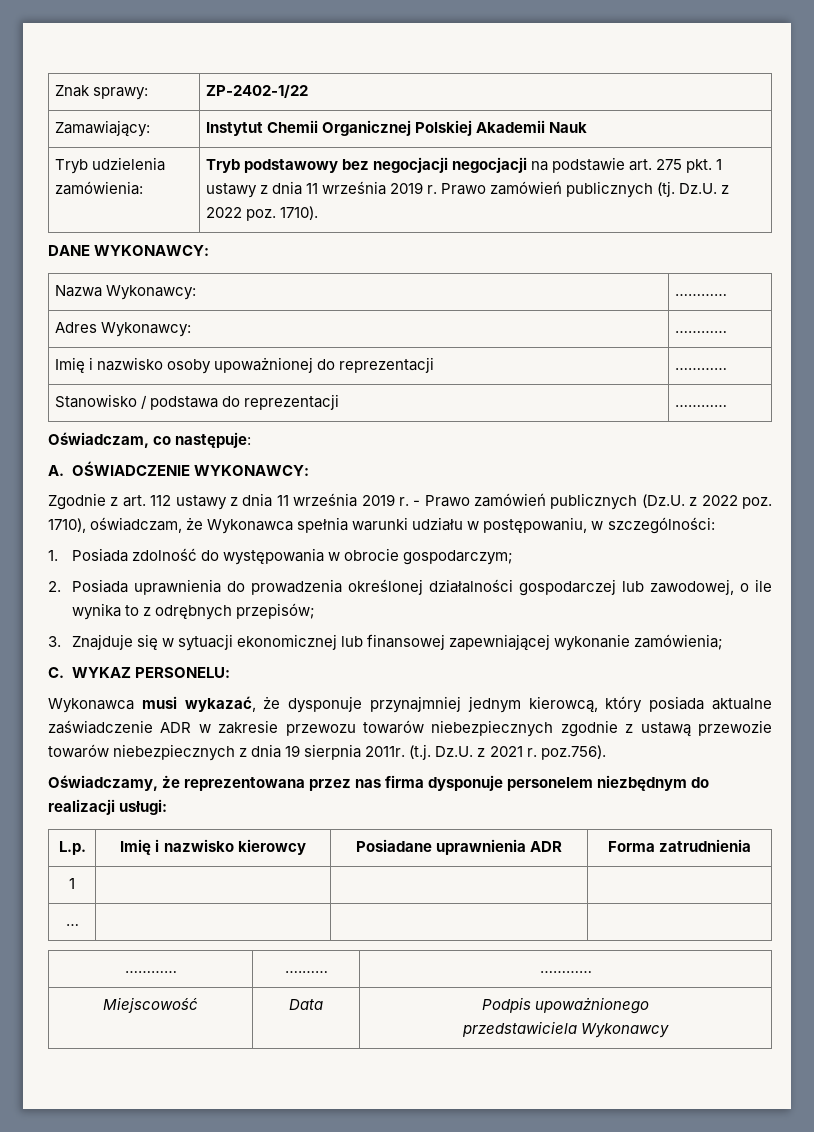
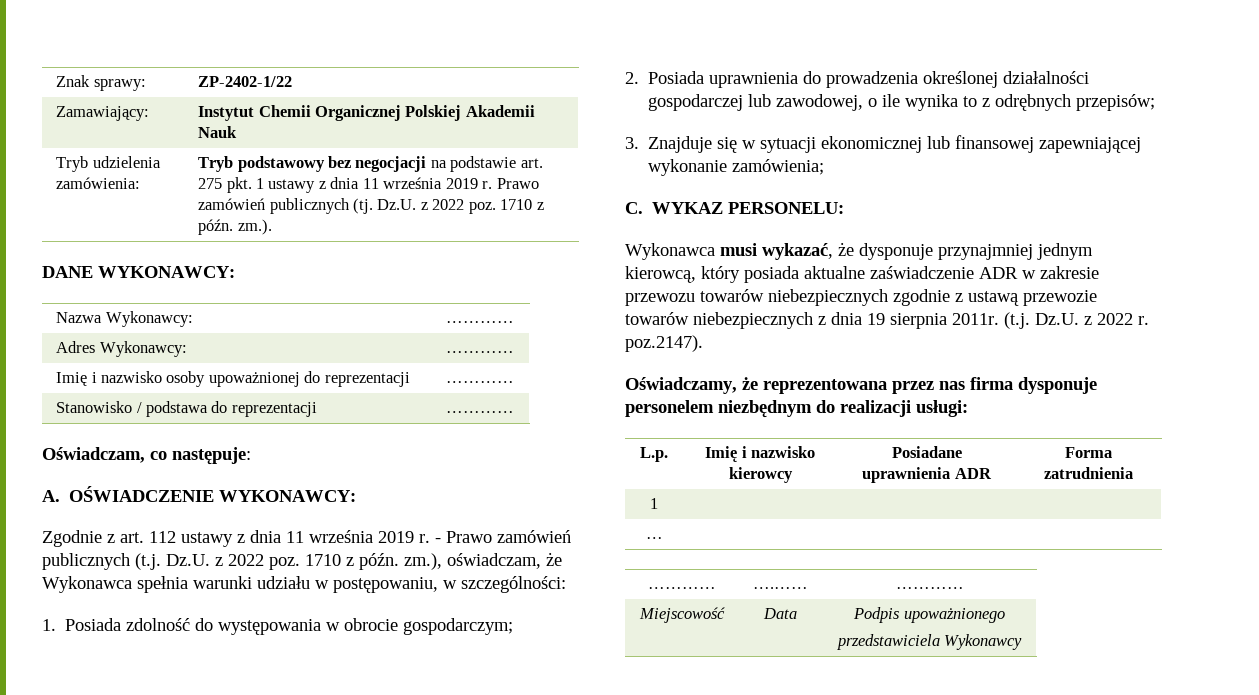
- Tryb udzielenia zamówienia: | Tryb podstawowy bez negocjacji negocjacji na podstawie art. 275 pkt. 1 ustawy z dnia 11 września 2019 r. Prawo zamówień publicznych (tj. Dz.U. z 2022 poz. 1710).
+ Tryb udzielenia zamówienia: | Tryb podstawowy bez negocjacji na podstawie art. 275 pkt. 1 ustawy z dnia 11 września 2019 r. Prawo zamówień publicznych (tj. Dz.U. z 2022 poz. 1710 z późn. zm.).
- - Prawo zamówień publicznych (Dz.U. z 2022 poz. 1710), oświadczam, że Wykonawca spełnia warunki udziału w postępowaniu, w szczególności:
+ - Prawo zamówień publicznych (t.j. Dz.U. z 2022 poz. 1710 z późn. zm.), oświadczam, że Wykonawca spełnia warunki udziału w postępowaniu, w szczególności:
- (t.j. Dz.U. z 2021 r. poz.756).
+ (t.j. Dz.U. z 2022 r. poz.2147).

